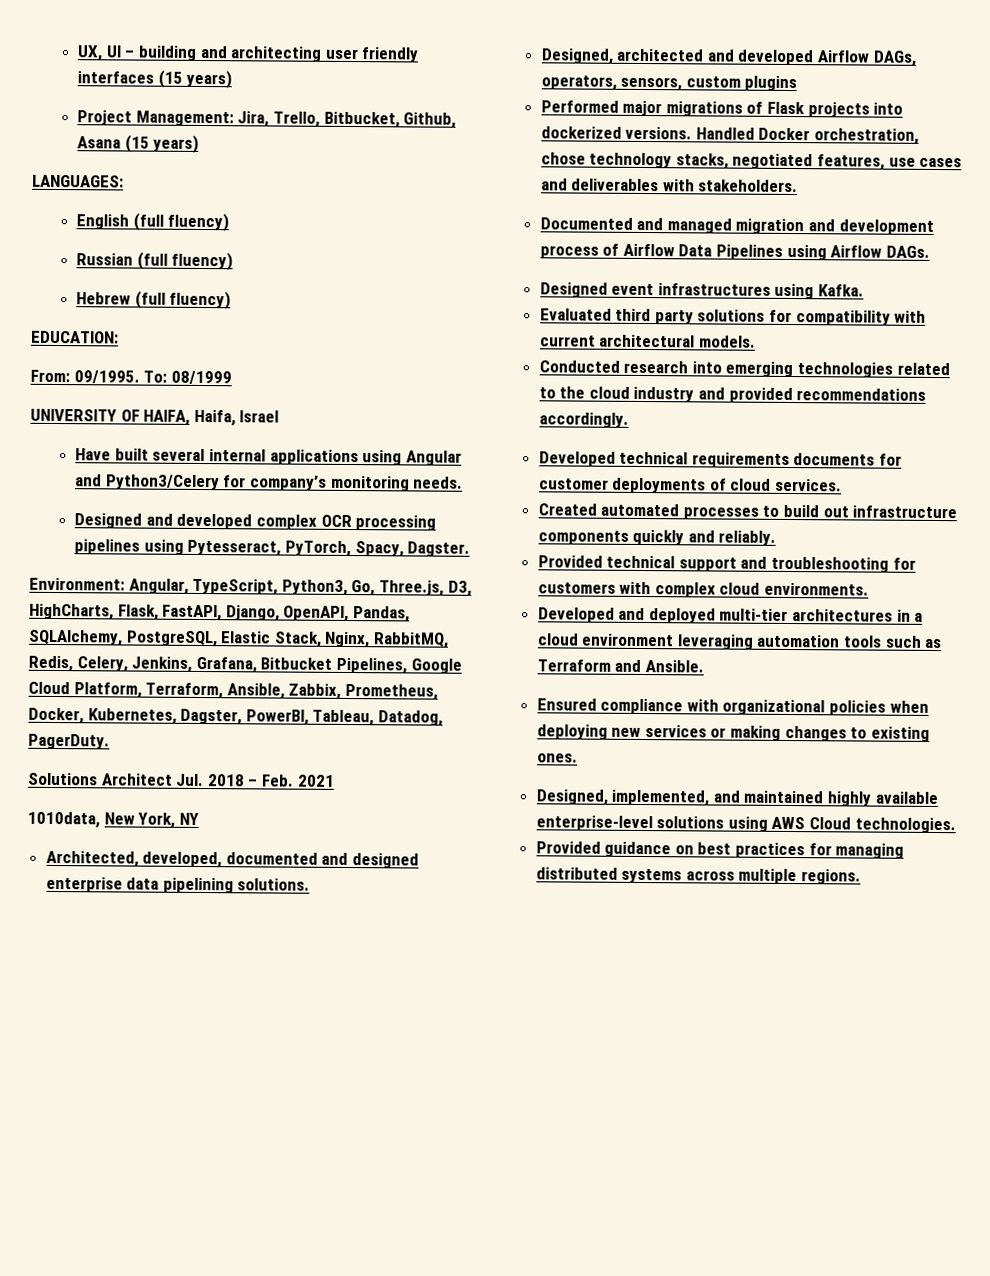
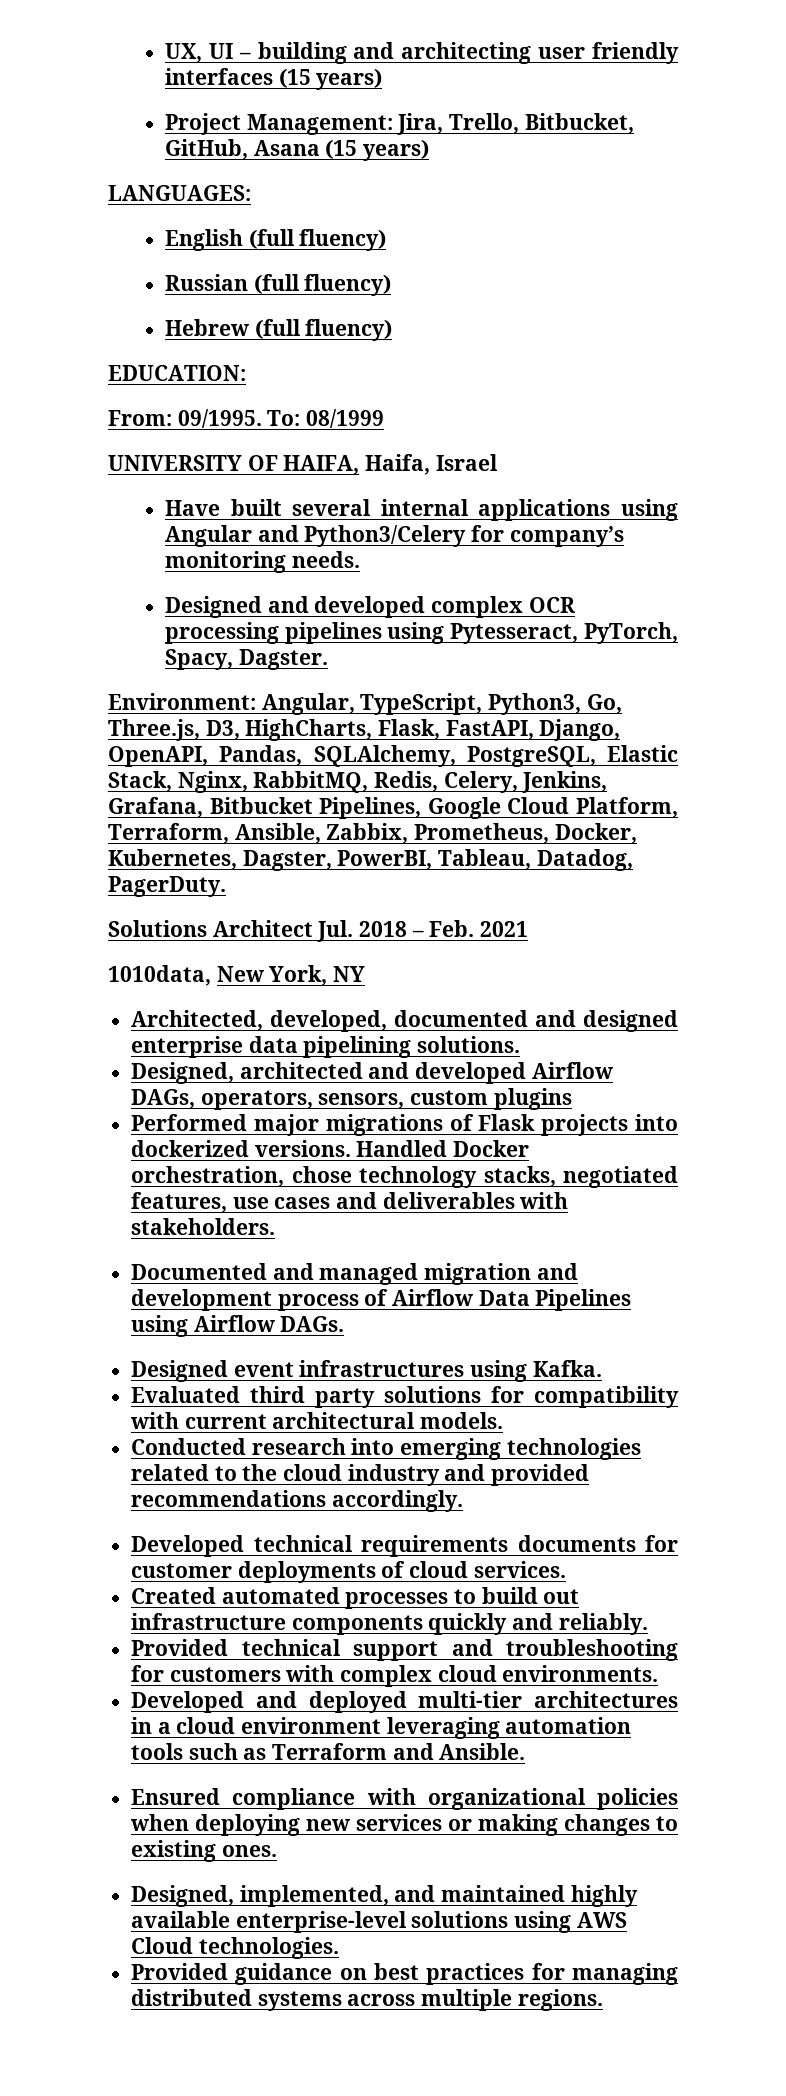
- Project Management: Jira, Trello, Bitbucket, Github, Asana (15 years)
+ Project Management: Jira, Trello, Bitbucket, GitHub, Asana (15 years)

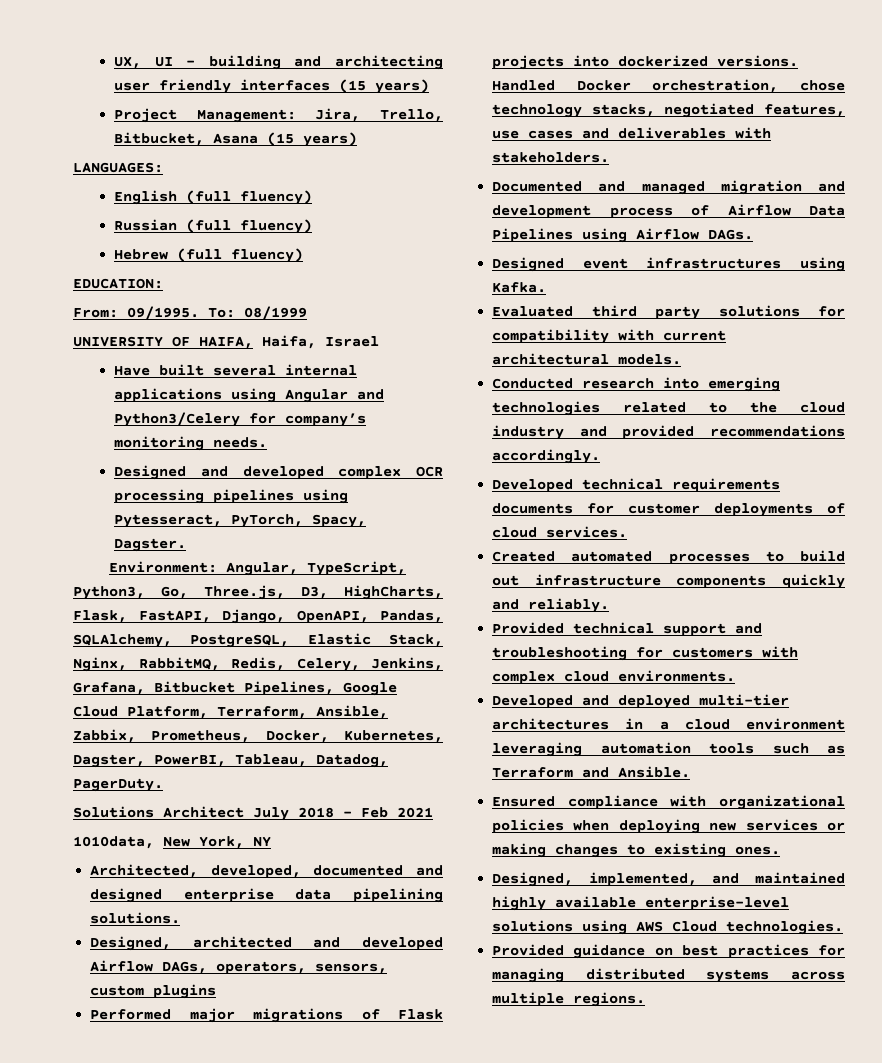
- Project Management: Jira, Trello, Bitbucket, GitHub, Asana (15 years)
+ Project Management: Jira, Trello, Bitbucket, Asana (15 years)
- Solutions Architect Jul. 2018 – Feb. 2021
+ Solutions Architect July 2018 – Feb 2021

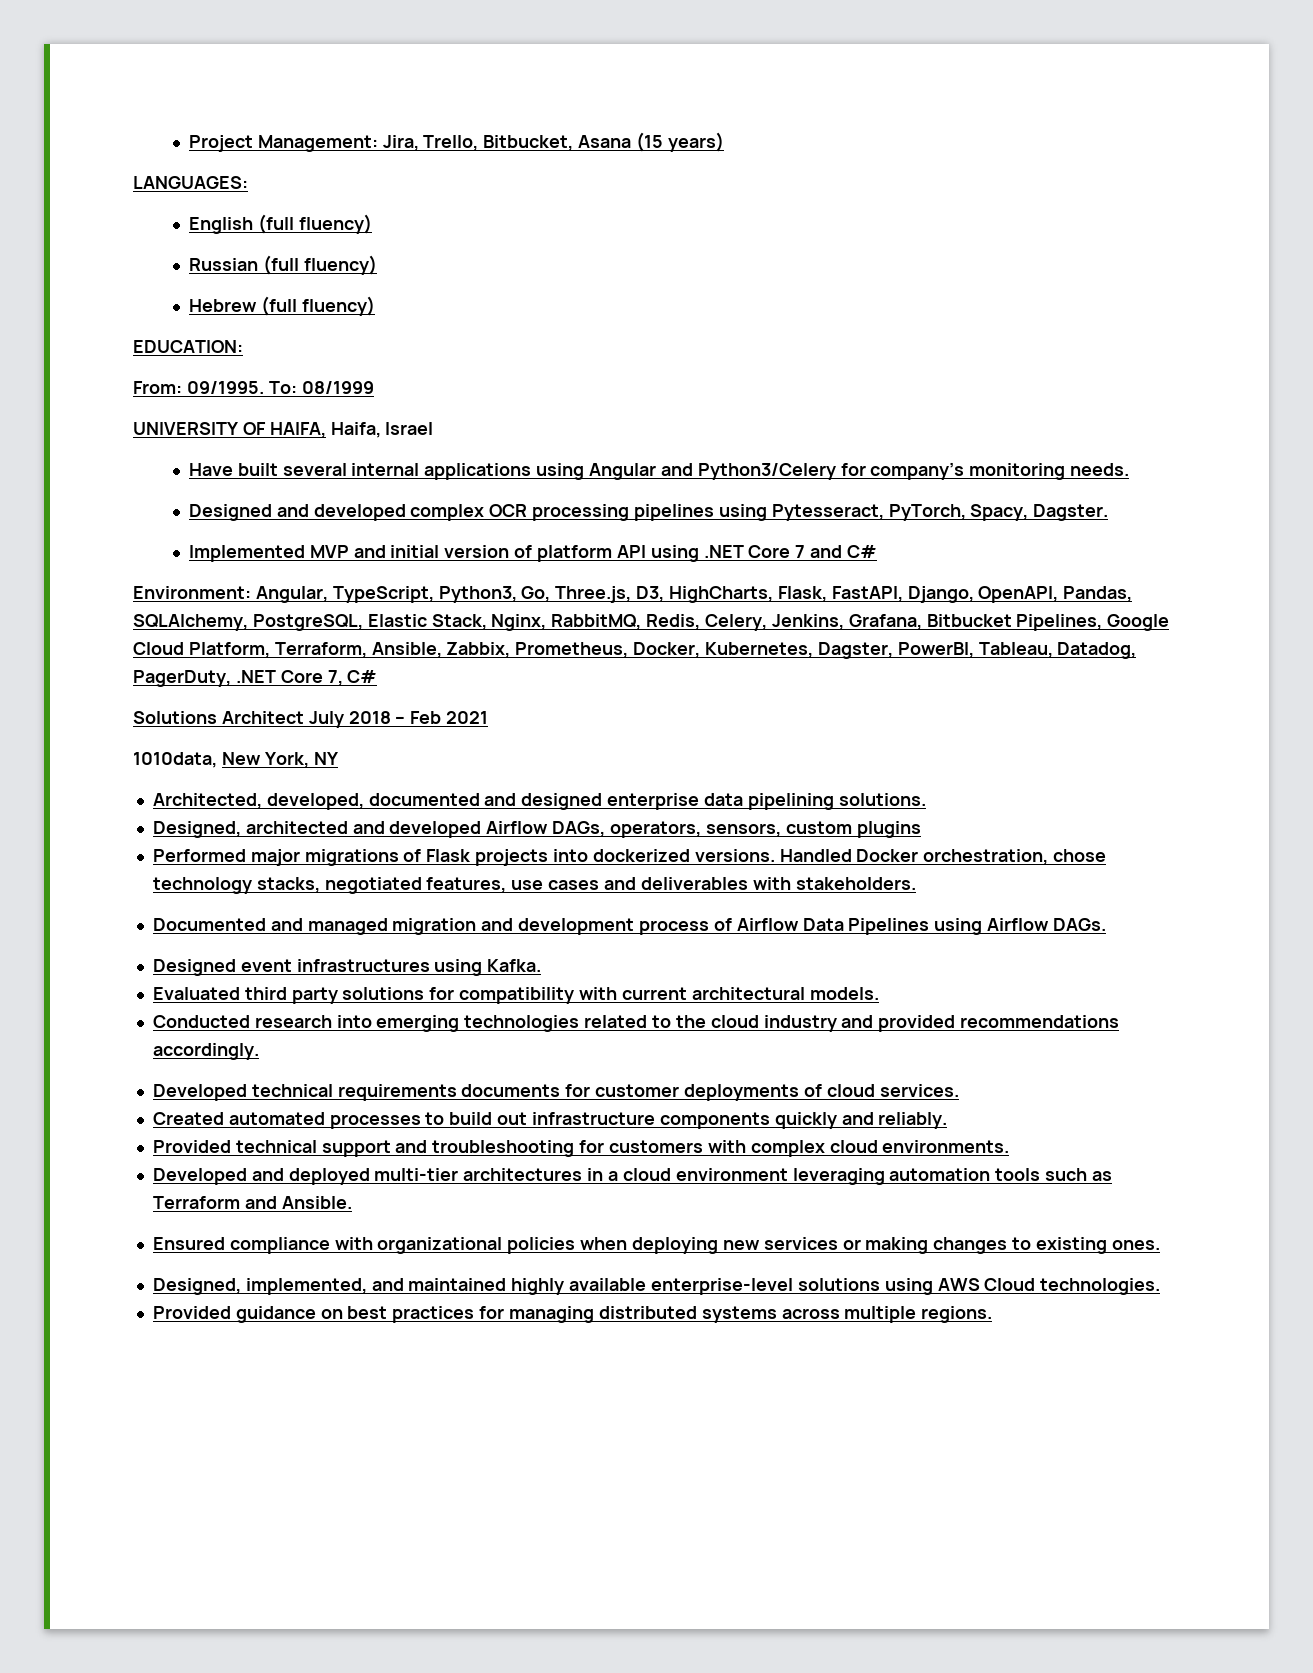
- UX, UI – building and architecting user friendly interfaces (15 years)
+ Implemented MVP and initial version of platform API using .NET Core 7 and C#
- Environment: Angular, TypeScript, Python3, Go, Three.js, D3, HighCharts, Flask, FastAPI, Django, OpenAPI, Pandas, SQLAlchemy, PostgreSQL, Elastic Stack, Nginx, RabbitMQ, Redis, Celery, Jenkins, Grafana, Bitbucket Pipelines, Google Cloud Platform, Terraform, Ansible, Zabbix, Prometheus, Docker, Kubernetes, Dagster, PowerBI, Tableau, Datadog, PagerDuty.
+ Environment: Angular, TypeScript, Python3, Go, Three.js, D3, HighCharts, Flask, FastAPI, Django, OpenAPI, Pandas, SQLAlchemy, PostgreSQL, Elastic Stack, Nginx, RabbitMQ, Redis, Celery, Jenkins, Grafana, Bitbucket Pipelines, Google Cloud Platform, Terraform, Ansible, Zabbix, Prometheus, Docker, Kubernetes, Dagster, PowerBI, Tableau, Datadog, PagerDuty, .NET Core 7, C#

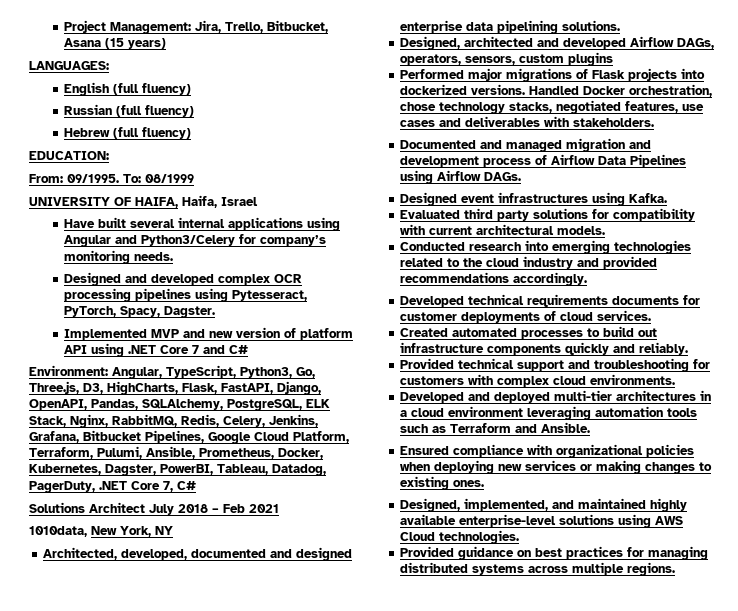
- Implemented MVP and initial version of platform API using .NET Core 7 and C#
+ Implemented MVP and new version of platform API using .NET Core 7 and C#
- Environment: Angular, TypeScript, Python3, Go, Three.js, D3, HighCharts, Flask, FastAPI, Django, OpenAPI, Pandas, SQLAlchemy, PostgreSQL, Elastic Stack, Nginx, RabbitMQ, Redis, Celery, Jenkins, Grafana, Bitbucket Pipelines, Google Cloud Platform, Terraform, Ansible, Zabbix, Prometheus, Docker, Kubernetes, Dagster, PowerBI, Tableau, Datadog, PagerDuty, .NET Core 7, C#
+ Environment: Angular, TypeScript, Python3, Go, Three.js, D3, HighCharts, Flask, FastAPI, Django, OpenAPI, Pandas, SQLAlchemy, PostgreSQL, ELK Stack, Nginx, RabbitMQ, Redis, Celery, Jenkins, Grafana, Bitbucket Pipelines, Google Cloud Platform, Terraform, Pulumi, Ansible, Prometheus, Docker, Kubernetes, Dagster, PowerBI, Tableau, Datadog, PagerDuty, .NET Core 7, C#

